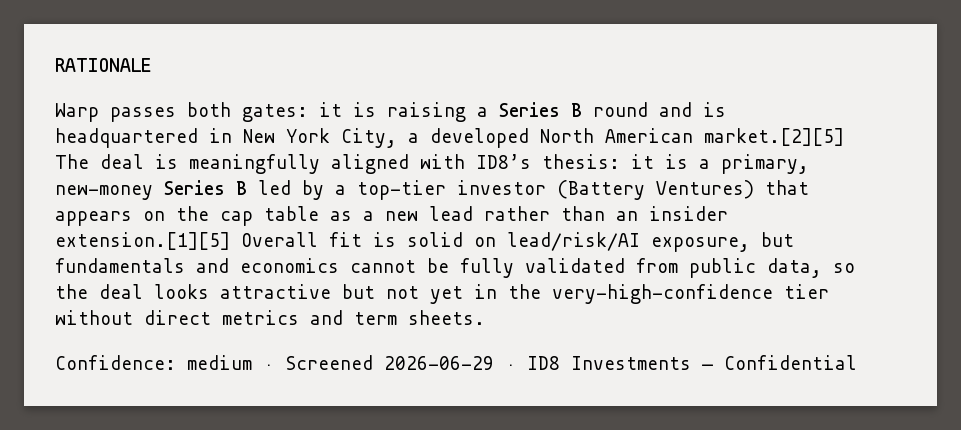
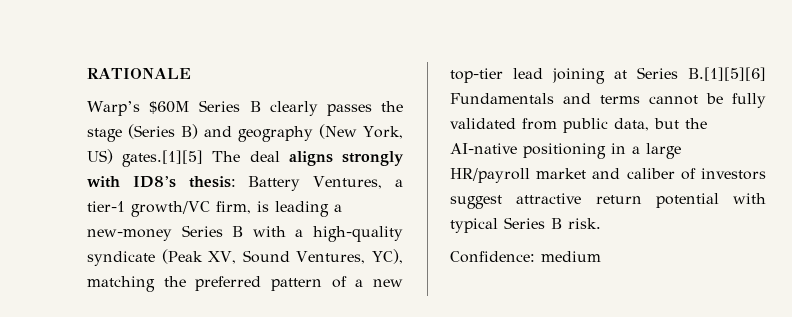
- Warp passes both gates: it is raising a Series B round and is headquartered in New York City, a developed North American market.[2][5] The deal is meaningfully aligned with ID8’s thesis: it is a primary, new-money Series B led by a top-tier investor (Battery Ventures) that appears on the cap table as a new lead rather than an insider extension.[1][5] Overall fit is solid on lead/risk/AI exposure, but fundamentals and economics cannot be fully validated from public data, so the deal looks attractive but not yet in the very-high-confidence tier without direct metrics and term sheets.
- Confidence: medium · Screened 2026-06-29 · ID8 Investments — Confidential
+ Warp’s $60M Series B clearly passes the stage (Series B) and geography (New York, US) gates.[1][5] The deal aligns strongly with ID8’s thesis: Battery Ventures, a tier-1 growth/VC firm, is leading a new-money Series B with a high-quality syndicate (Peak XV, Sound Ventures, YC), matching the preferred pattern of a new top-tier lead joining at Series B.[1][5][6] Fundamentals and terms cannot be fully validated from public data, but the AI-native positioning in a large HR/payroll market and caliber of investors suggest attractive return potential with typical Series B risk.
+ Confidence: medium

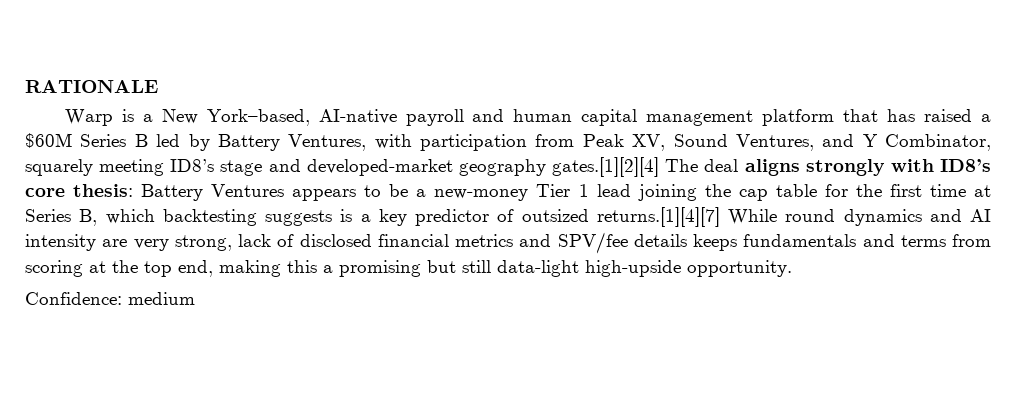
- Warp’s $60M Series B clearly passes the stage (Series B) and geography (New York, US) gates.[1][5] The deal aligns strongly with ID8’s thesis: Battery Ventures, a tier-1 growth/VC firm, is leading a new-money Series B with a high-quality syndicate (Peak XV, Sound Ventures, YC), matching the preferred pattern of a new top-tier lead joining at Series B.[1][5][6] Fundamentals and terms cannot be fully validated from public data, but the AI-native positioning in a large HR/payroll market and caliber of investors suggest attractive return potential with typical Series B risk.
+ Warp is a New York–based, AI-native payroll and human capital management platform that has raised a $60M Series B led by Battery Ventures, with participation from Peak XV, Sound Ventures, and Y Combinator, squarely meeting ID8’s stage and developed-market geography gates.[1][2][4] The deal aligns strongly with ID8’s core thesis: Battery Ventures appears to be a new-money Tier 1 lead joining the cap table for the first time at Series B, which backtesting suggests is a key predictor of outsized returns.[1][4][7] While round dynamics and AI intensity are very strong, lack of disclosed financial metrics and SPV/fee details keeps fundamentals and terms from scoring at the top end, making this a promising but still data-light high-upside opportunity.

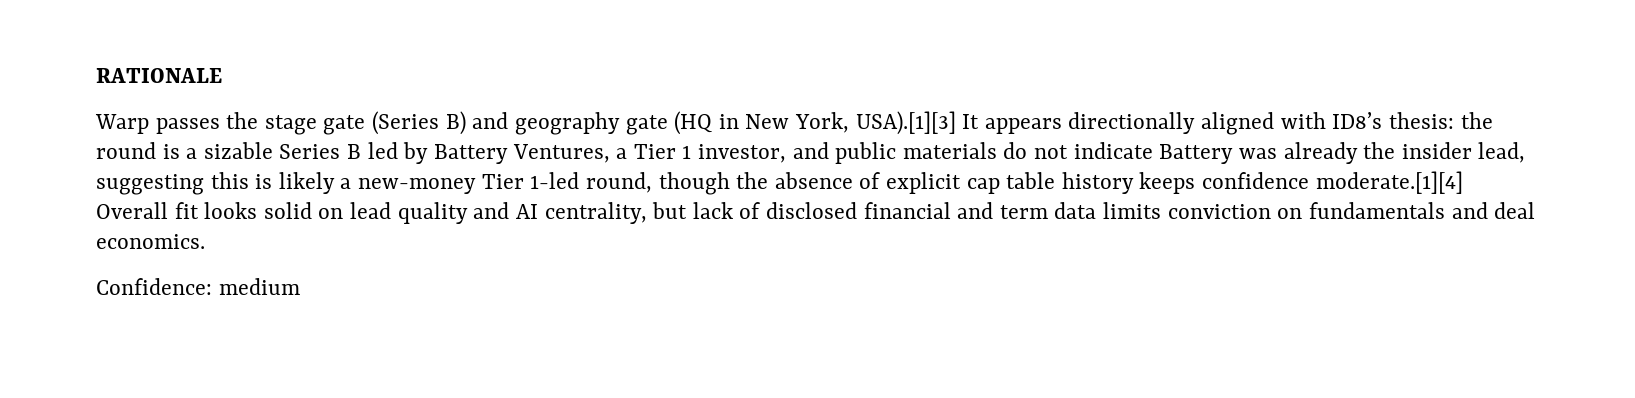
- Warp is a New York–based, AI-native payroll and human capital management platform that has raised a $60M Series B led by Battery Ventures, with participation from Peak XV, Sound Ventures, and Y Combinator, squarely meeting ID8’s stage and developed-market geography gates.[1][2][4] The deal aligns strongly with ID8’s core thesis: Battery Ventures appears to be a new-money Tier 1 lead joining the cap table for the first time at Series B, which backtesting suggests is a key predictor of outsized returns.[1][4][7] While round dynamics and AI intensity are very strong, lack of disclosed financial metrics and SPV/fee details keeps fundamentals and terms from scoring at the top end, making this a promising but still data-light high-upside opportunity.
+ Warp passes the stage gate (Series B) and geography gate (HQ in New York, USA).[1][3] It appears directionally aligned with ID8’s thesis: the round is a sizable Series B led by Battery Ventures, a Tier 1 investor, and public materials do not indicate Battery was already the insider lead, suggesting this is likely a new-money Tier 1-led round, though the absence of explicit cap table history keeps confidence moderate.[1][4] Overall fit looks solid on lead quality and AI centrality, but lack of disclosed financial and term data limits conviction on fundamentals and deal economics.

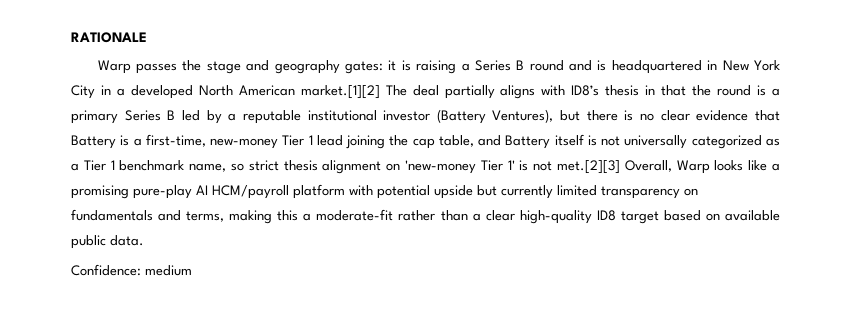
- Warp passes the stage gate (Series B) and geography gate (HQ in New York, USA).[1][3] It appears directionally aligned with ID8’s thesis: the round is a sizable Series B led by Battery Ventures, a Tier 1 investor, and public materials do not indicate Battery was already the insider lead, suggesting this is likely a new-money Tier 1-led round, though the absence of explicit cap table history keeps confidence moderate.[1][4] Overall fit looks solid on lead quality and AI centrality, but lack of disclosed financial and term data limits conviction on fundamentals and deal economics.
+ Warp passes the stage and geography gates: it is raising a Series B round and is headquartered in New York City in a developed North American market.[1][2] The deal partially aligns with ID8’s thesis in that the round is a primary Series B led by a reputable institutional investor (Battery Ventures), but there is no clear evidence that Battery is a first-time, new-money Tier 1 lead joining the cap table, and Battery itself is not universally categorized as a Tier 1 benchmark name, so strict thesis alignment on 'new-money Tier 1' is not met.[2][3] Overall, Warp looks like a promising pure-play AI HCM/payroll platform with potential upside but currently limited transparency on fundamentals and terms, making this a moderate-fit rather than a clear high-quality ID8 target based on available public data.

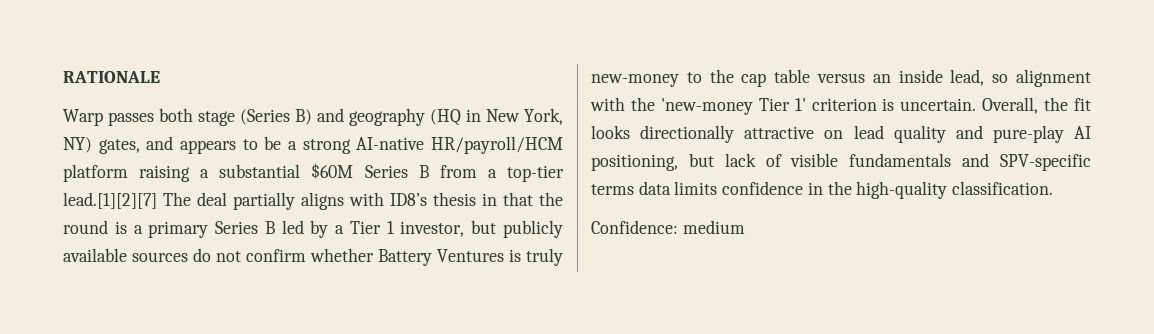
- Warp passes the stage and geography gates: it is raising a Series B round and is headquartered in New York City in a developed North American market.[1][2] The deal partially aligns with ID8’s thesis in that the round is a primary Series B led by a reputable institutional investor (Battery Ventures), but there is no clear evidence that Battery is a first-time, new-money Tier 1 lead joining the cap table, and Battery itself is not universally categorized as a Tier 1 benchmark name, so strict thesis alignment on 'new-money Tier 1' is not met.[2][3] Overall, Warp looks like a promising pure-play AI HCM/payroll platform with potential upside but currently limited transparency on fundamentals and terms, making this a moderate-fit rather than a clear high-quality ID8 target based on available public data.
+ Warp passes both stage (Series B) and geography (HQ in New York, NY) gates, and appears to be a strong AI-native HR/payroll/HCM platform raising a substantial $60M Series B from a top-tier lead.[1][2][7] The deal partially aligns with ID8’s thesis in that the round is a primary Series B led by a Tier 1 investor, but publicly available sources do not confirm whether Battery Ventures is truly new-money to the cap table versus an inside lead, so alignment with the 'new-money Tier 1' criterion is uncertain. Overall, the fit looks directionally attractive on lead quality and pure-play AI positioning, but lack of visible fundamentals and SPV-specific terms data limits confidence in the high-quality classification.

